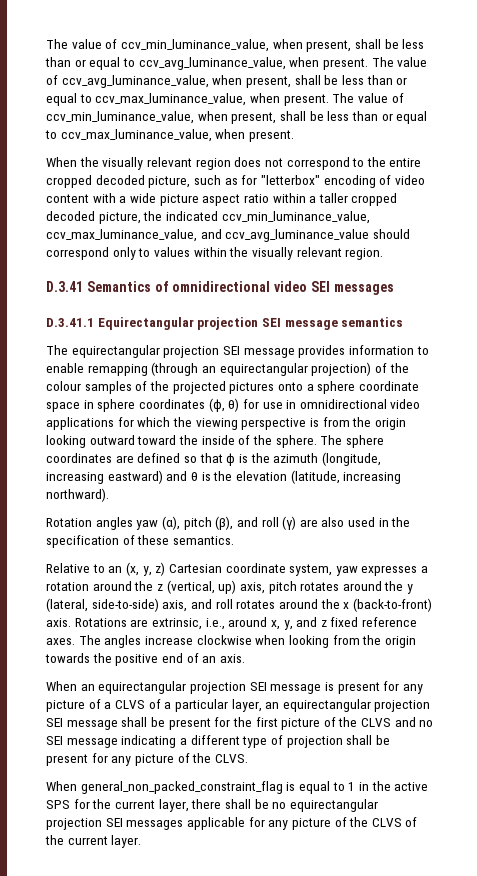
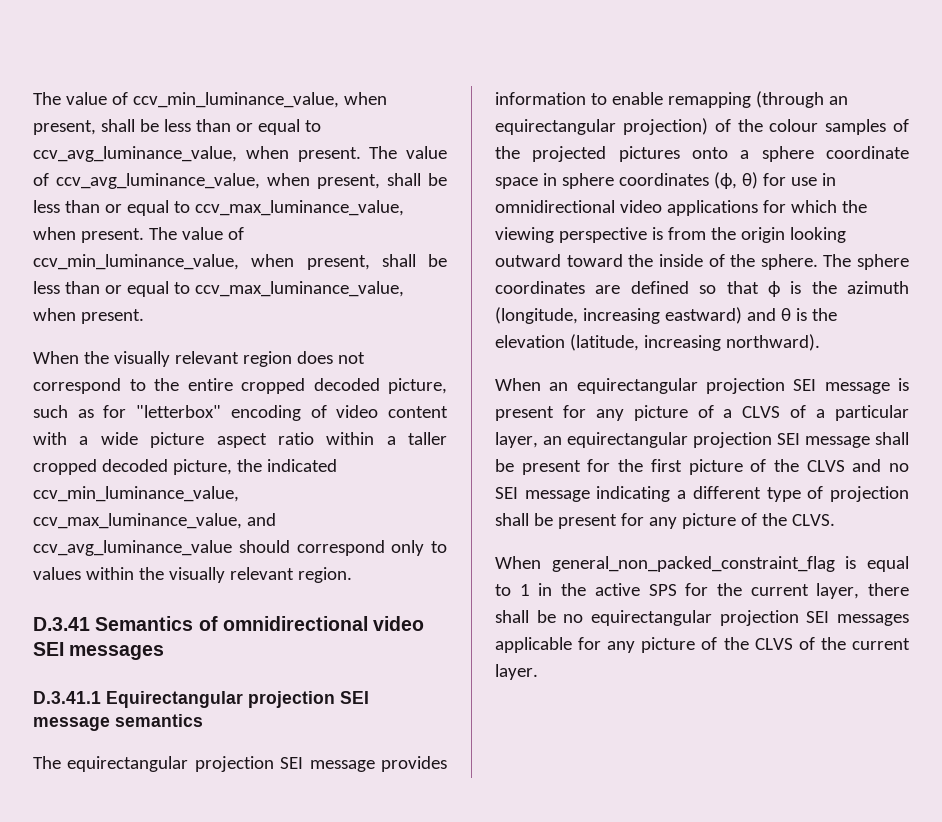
- Rotation angles yaw (α), pitch (β), and roll (γ) are also used in the specification of these semantics.
- Relative to an (x, y, z) Cartesian coordinate system, yaw expresses a rotation around the z (vertical, up) axis, pitch rotates around the y (lateral, side-to-side) axis, and roll rotates around the x (back-to-front) axis. Rotations are extrinsic, i.e., around x, y, and z fixed reference axes. The angles increase clockwise when looking from the origin towards the positive end of an axis.

